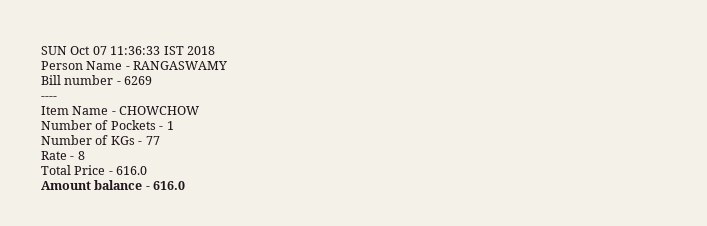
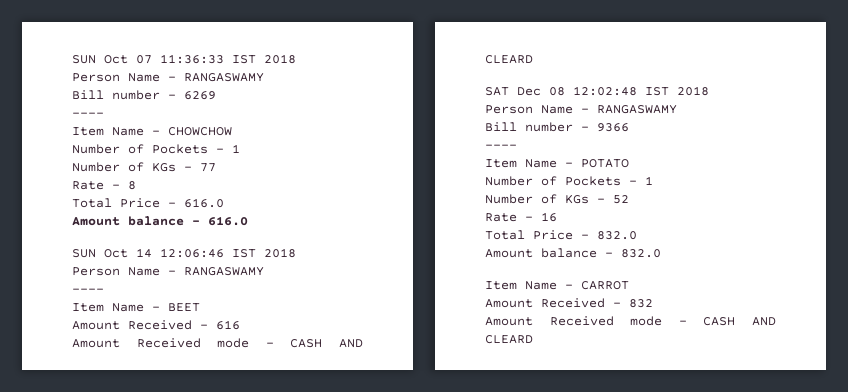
+ SUN Oct 14 12:06:46 IST 2018
+ Person Name - RANGASWAMY
+ ----
+ Item Name - BEET
+ Amount Received - 616
+ Amount Received mode - CASH AND CLEARD
+ SAT Dec 08 12:02:48 IST 2018
+ Person Name - RANGASWAMY
+ Bill number - 9366
+ ----
+ Item Name - POTATO
+ Number of Pockets - 1
+ Number of KGs - 52
+ Rate - 16
+ Total Price - 832.0
+ Amount balance - 832.0
+ Item Name - CARROT
+ Amount Received - 832
+ Amount Received mode - CASH AND CLEARD

